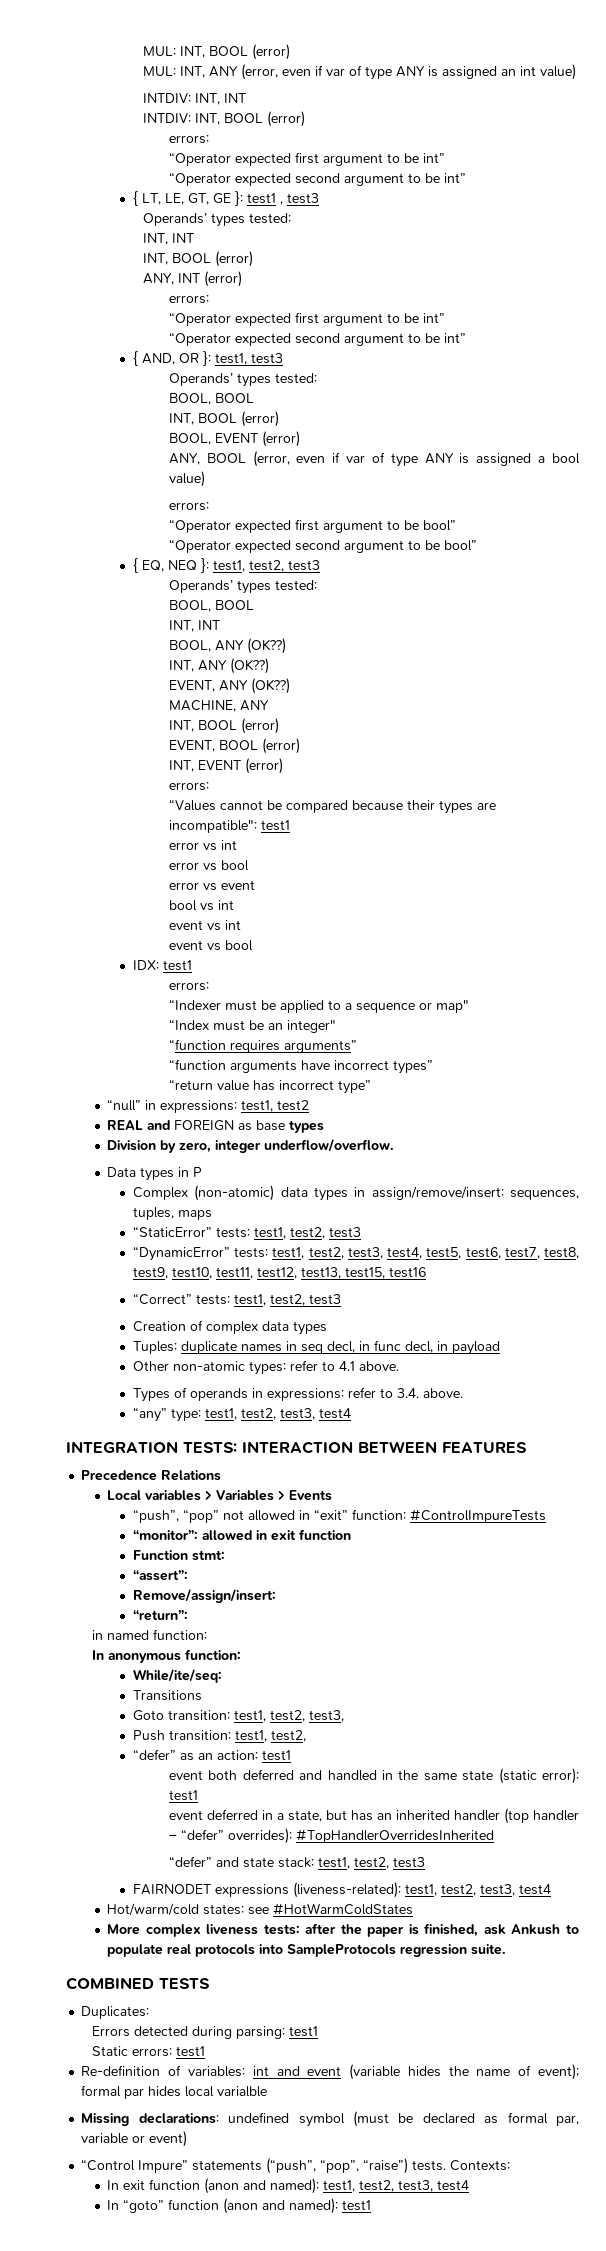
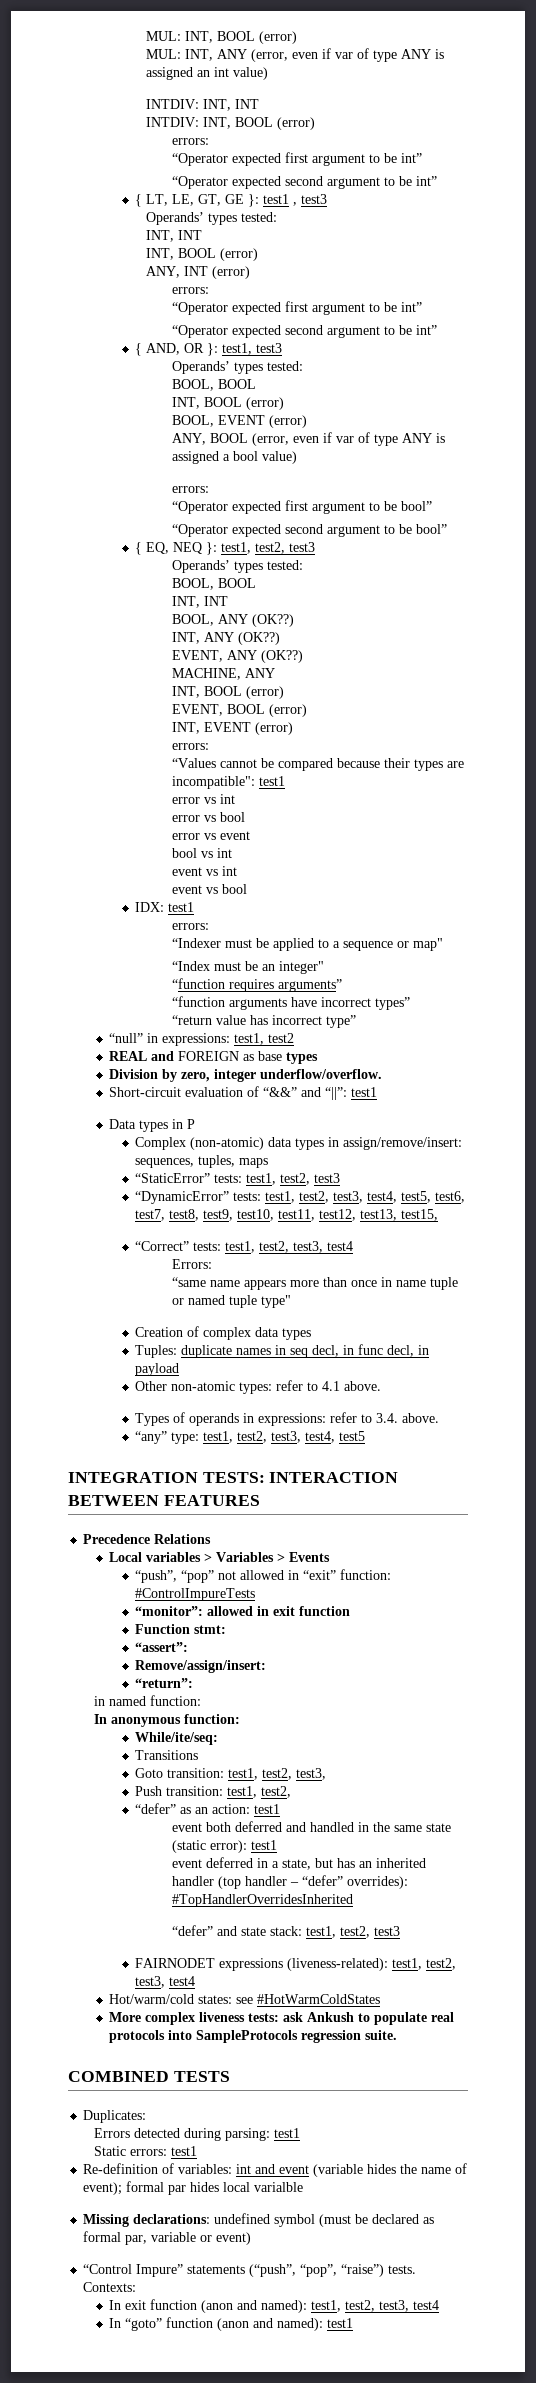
+ Short-circuit evaluation of “&&” and “||”: test1
- “DynamicError” tests: test1, test2, test3, test4, test5, test6, test7, test8, test9, test10, test11, test12, test13, test15, test16
+ “DynamicError” tests: test1, test2, test3, test4, test5, test6, test7, test8, test9, test10, test11, test12, test13, test15,
- “Correct” tests: test1, test2, test3
+ “Correct” tests: test1, test2, test3, test4
+ Errors:
+ “same name appears more than once in name tuple or named tuple type"
- “any” type: test1, test2, test3, test4
+ “any” type: test1, test2, test3, test4, test5
- More complex liveness tests: after the paper is finished, ask Ankush to populate real protocols into SampleProtocols regression suite.
+ More complex liveness tests: ask Ankush to populate real protocols into SampleProtocols regression suite.

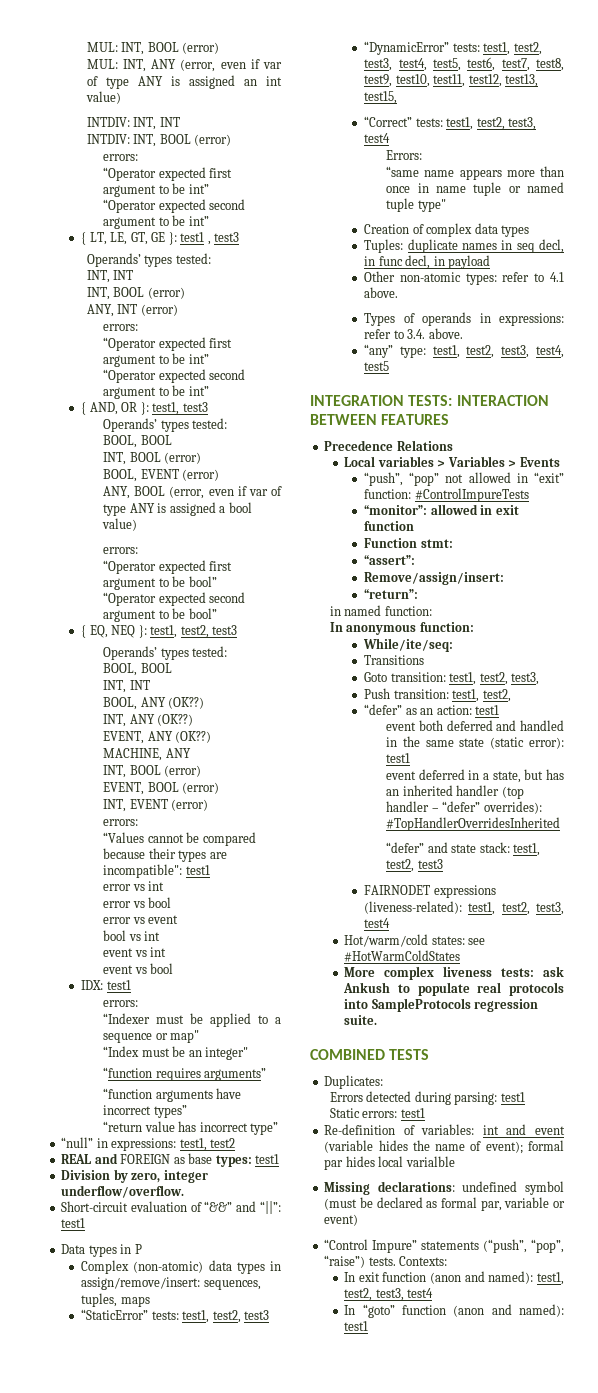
- REAL and FOREIGN as base types
+ REAL and FOREIGN as base types: test1

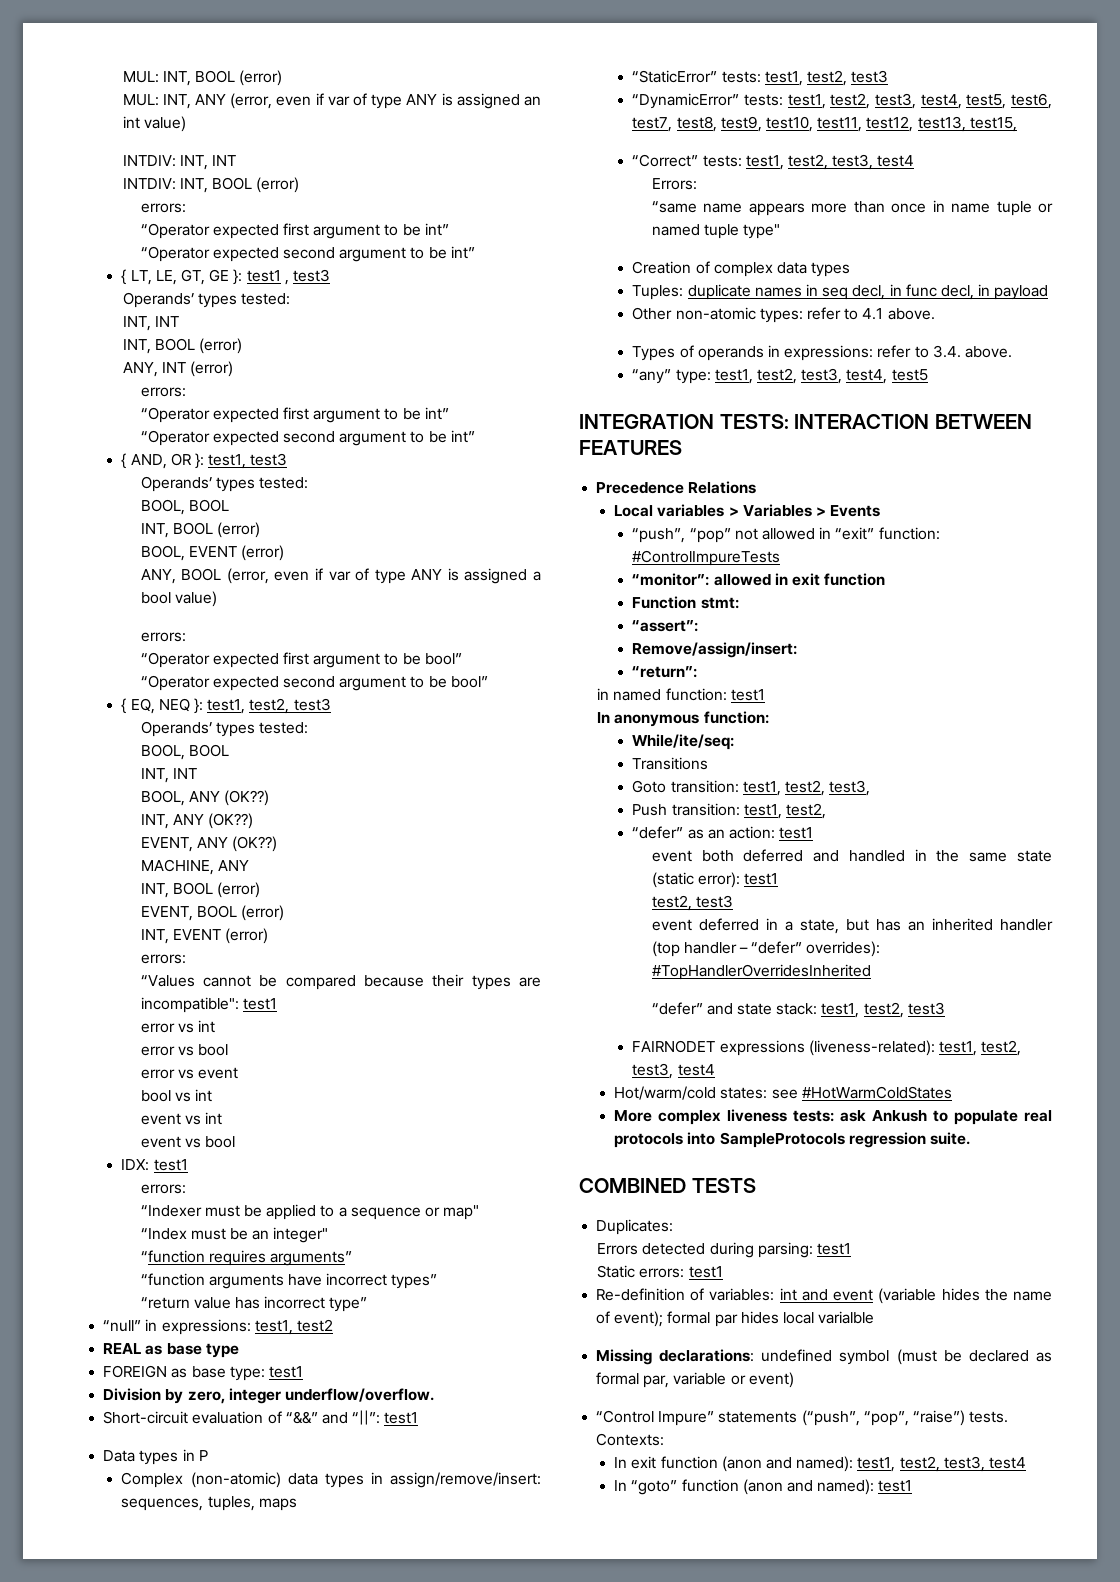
- REAL and FOREIGN as base types: test1
+ REAL as base type
+ FOREIGN as base type: test1
- in named function:
+ in named function: test1
  event both deferred and handled in the same state (static error): test1
+ test2, test3

